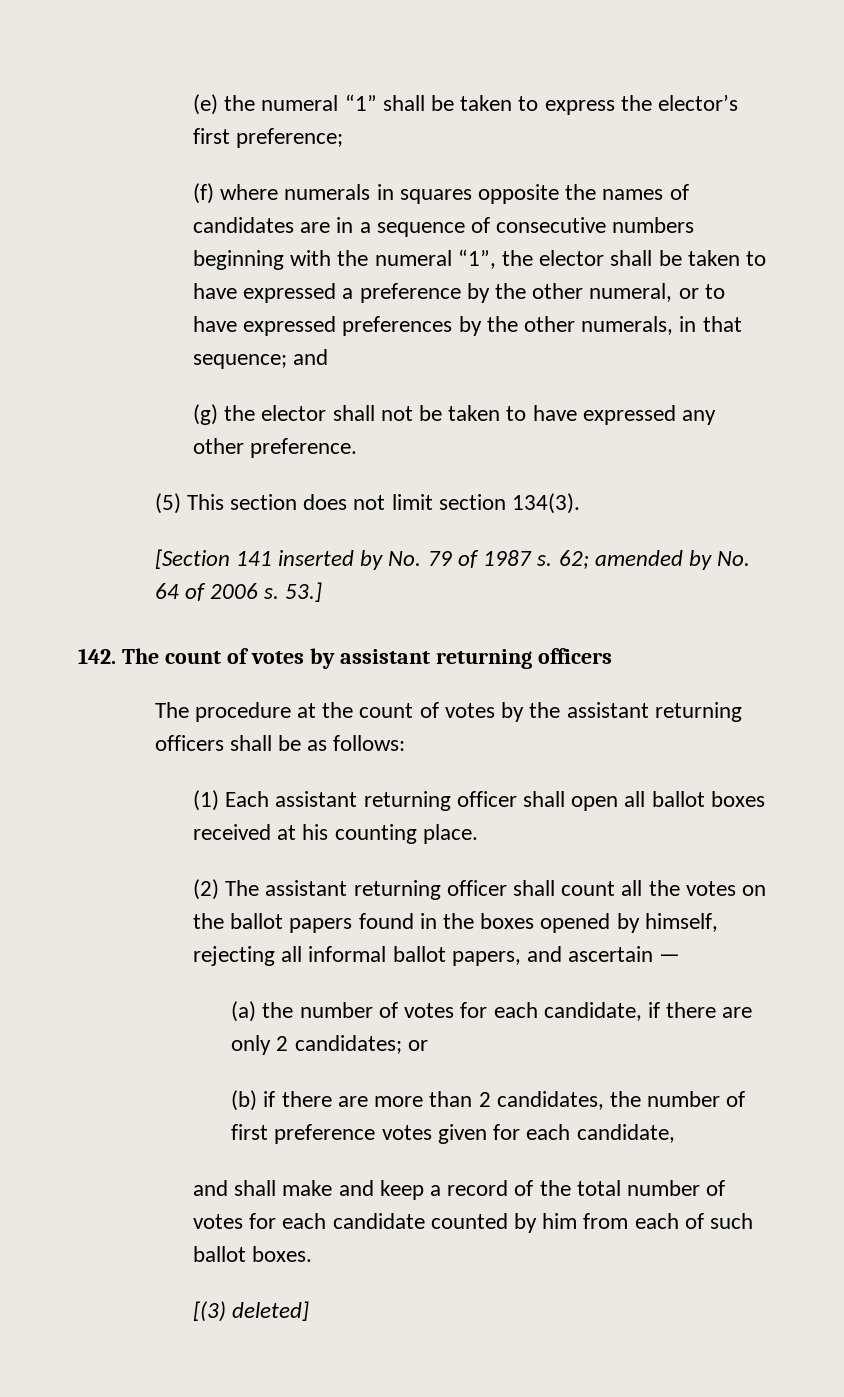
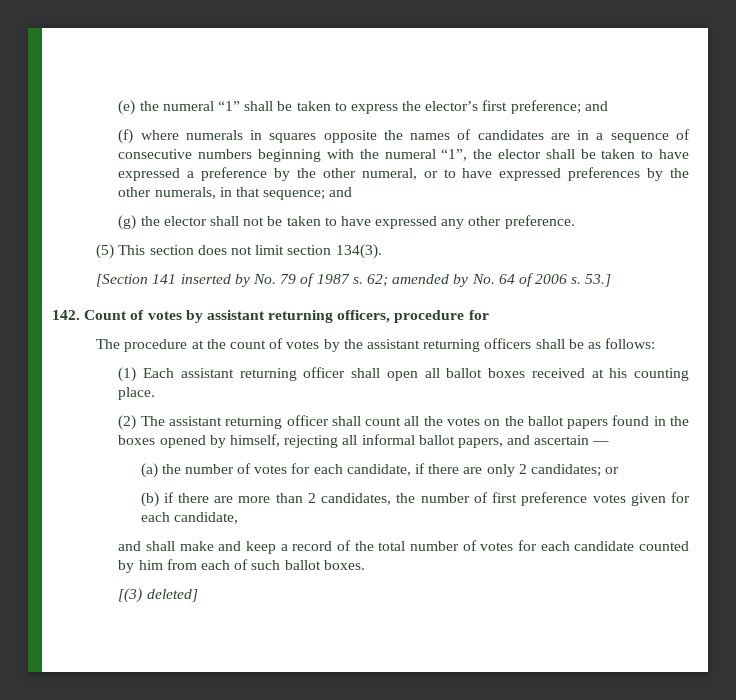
- (e) the numeral “1” shall be taken to express the elector’s first preference;
+ (e) the numeral “1” shall be taken to express the elector’s first preference; and
- 142. The count of votes by assistant returning officers
+ 142. Count of votes by assistant returning officers, procedure for

